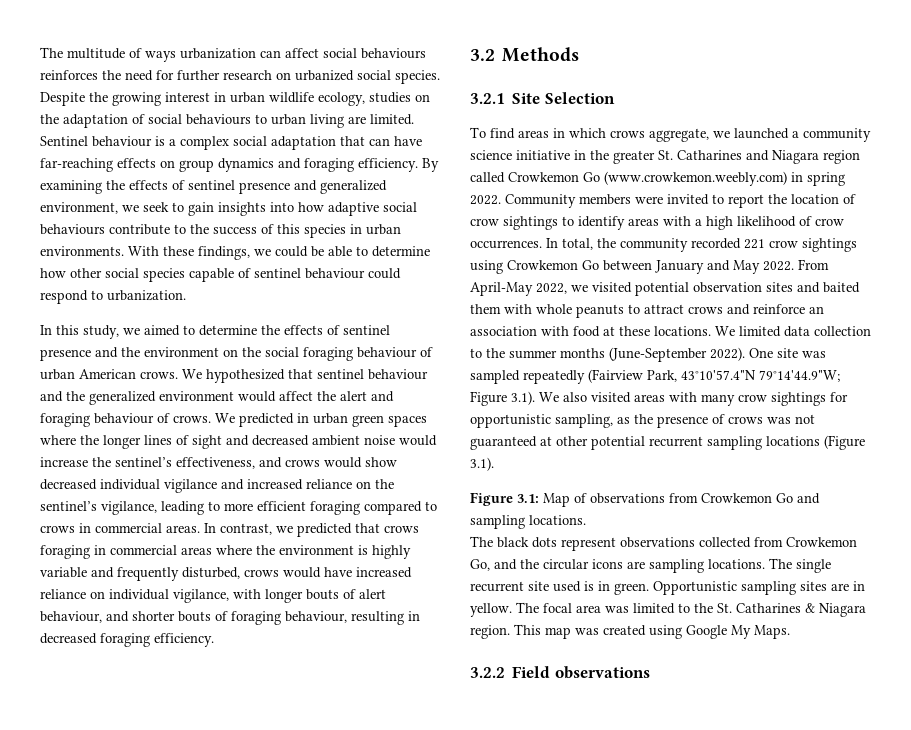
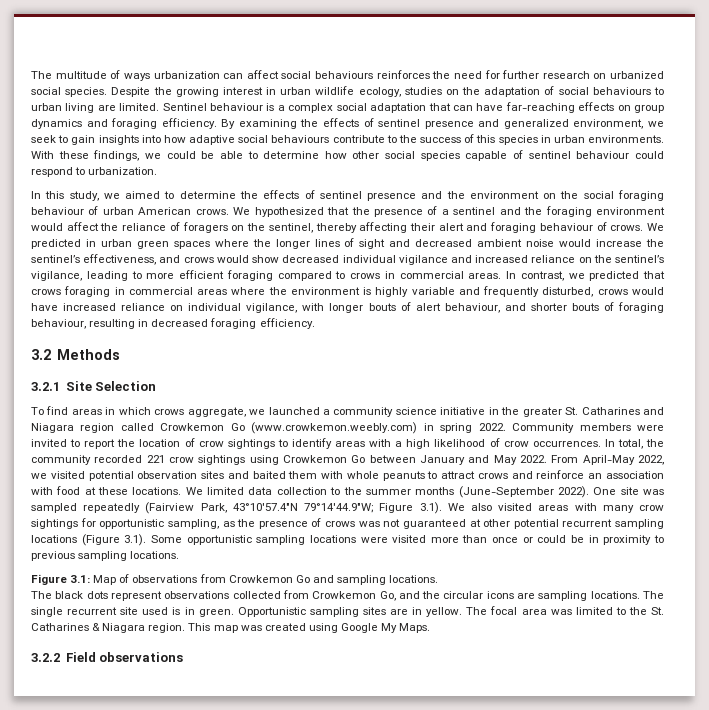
- We hypothesized that sentinel behaviour and the generalized environment would affect the alert and foraging behaviour of crows.
+ We hypothesized that the presence of a sentinel and the foraging environment would affect the reliance of foragers on the sentinel, thereby affecting their alert and foraging behaviour of crows.
- One site was sampled repeatedly (Fairview Park, 43°10'57.4"N 79°14'44.9"W; Figure 3.1). We also visited areas with many crow sightings for opportunistic sampling, as the presence of crows was not guaranteed at other potential recurrent sampling locations (Figure 3.1).
+ One site was sampled repeatedly (Fairview Park, 43°10'57.4"N 79°14'44.9"W; Figure 3.1). We also visited areas with many crow sightings for opportunistic sampling, as the presence of crows was not guaranteed at other potential recurrent sampling locations (Figure 3.1). Some opportunistic sampling locations were visited more than once or could be in proximity to previous sampling locations.

